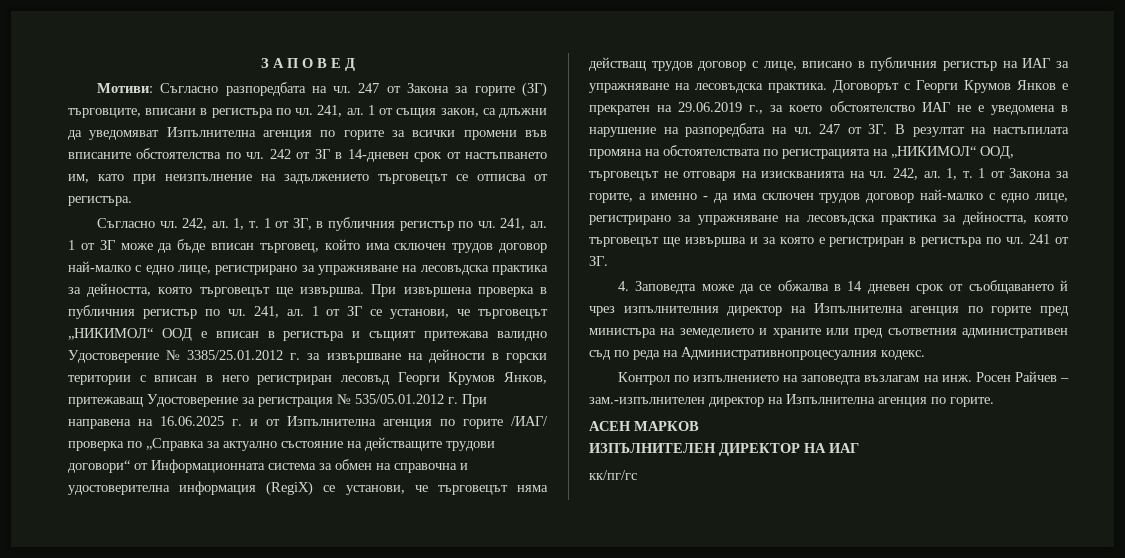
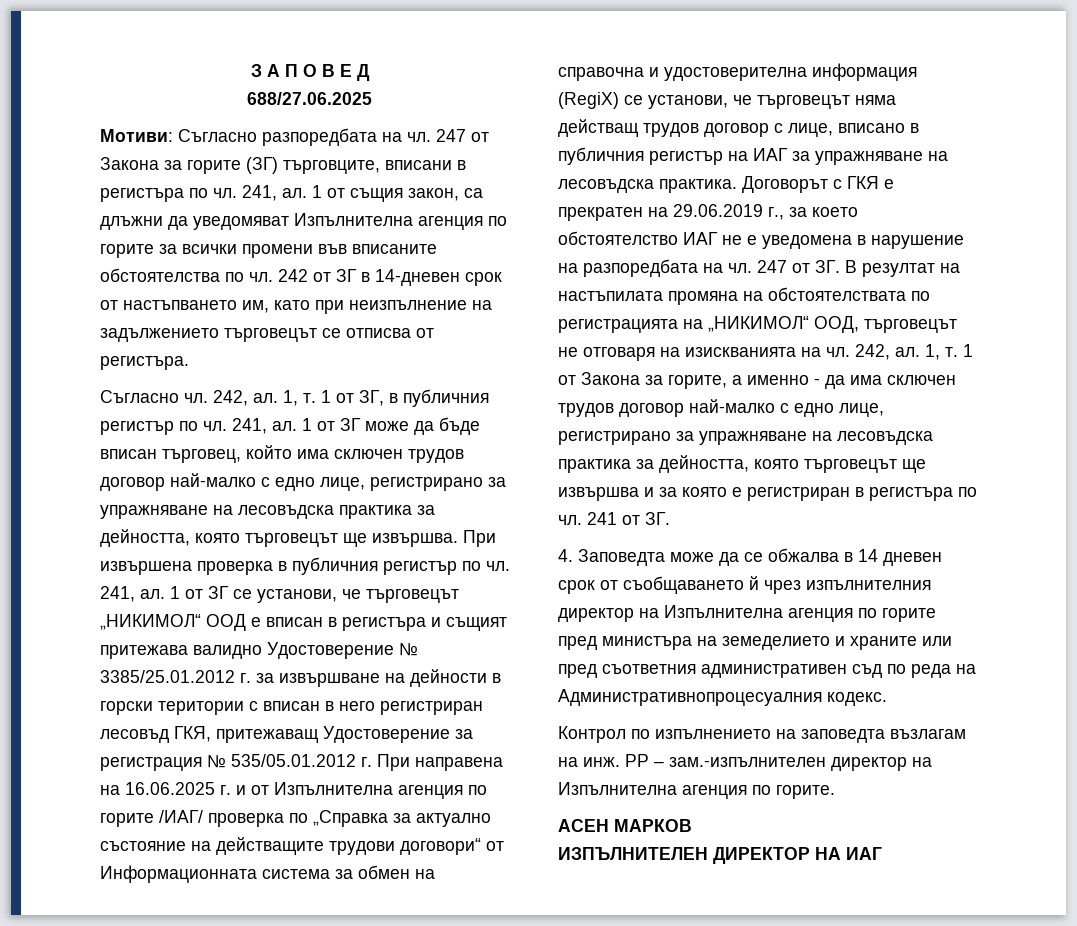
+ 688/27.06.2025
- 1 от ЗГ се установи, че търговецът „НИКИМОЛ“ ООД е вписан в регистъра и същият притежава валидно Удостоверение № 3385/25.01.2012 г. за извършване на дейности в горски територии с вписан в него регистриран лесовъд Георги Крумов Янков, притежаващ Удостоверение за регистрация № 535/05.01.2012 г. При направена на 16.06.2025 г. и от Изпълнителна агенция по горите /ИАГ/ проверка по „Справка за актуално състояние на действащите трудови договори“ от Информационната система за обмен на справочна и удостоверителна информация (RegiX) се установи, че търговецът няма действащ трудов договор с лице, вписано в публичния регистър на ИАГ за упражняване на лесовъдска практика.
+ 1 от ЗГ се установи, че търговецът „НИКИМОЛ“ ООД е вписан в регистъра и същият притежава валидно Удостоверение № 3385/25.01.2012 г. за извършване на дейности в горски територии с вписан в него регистриран лесовъд ГКЯ, притежаващ Удостоверение за регистрация № 535/05.01.2012 г. При направена на 16.06.2025 г. и от Изпълнителна агенция по горите /ИАГ/ проверка по „Справка за актуално състояние на действащите трудови договори“ от Информационната система за обмен на справочна и удостоверителна информация (RegiX) се установи, че търговецът няма действащ трудов договор с лице, вписано в публичния регистър на ИАГ за упражняване на лесовъдска практика.
- Договорът с Георги Крумов Янков е прекратен на 29.06.2019 г., за което обстоятелство ИАГ не е уведомена в нарушение на разпоредбата на чл.
+ Договорът с ГКЯ е прекратен на 29.06.2019 г., за което обстоятелство ИАГ не е уведомена в нарушение на разпоредбата на чл.
- Росен Райчев – зам.-изпълнителен директор на Изпълнителна агенция по горите.
+ РР – зам.-изпълнителен директор на Изпълнителна агенция по горите.
- кк/пг/гс

